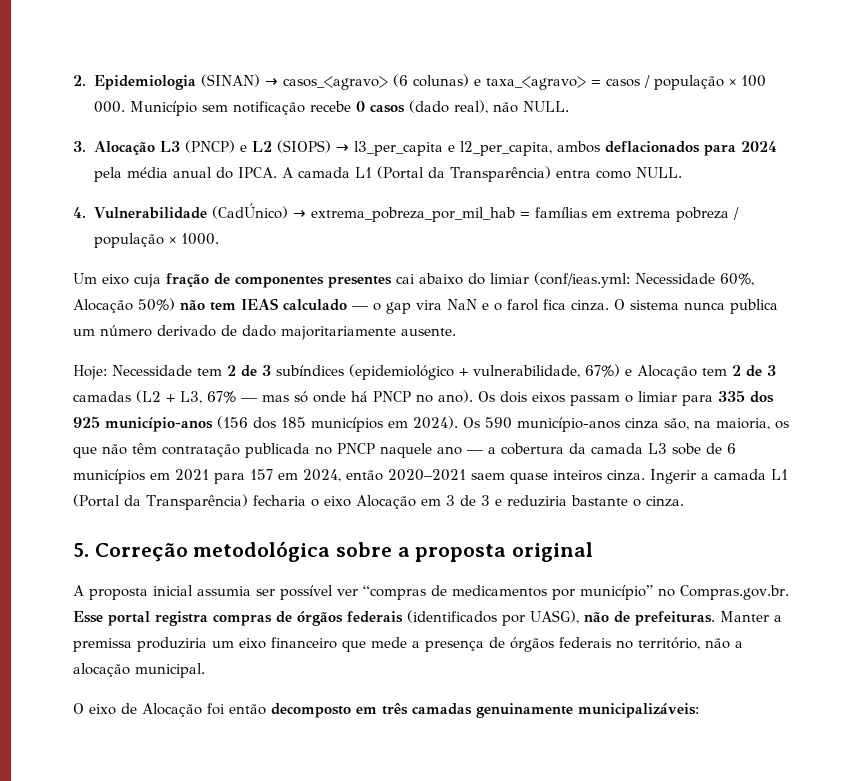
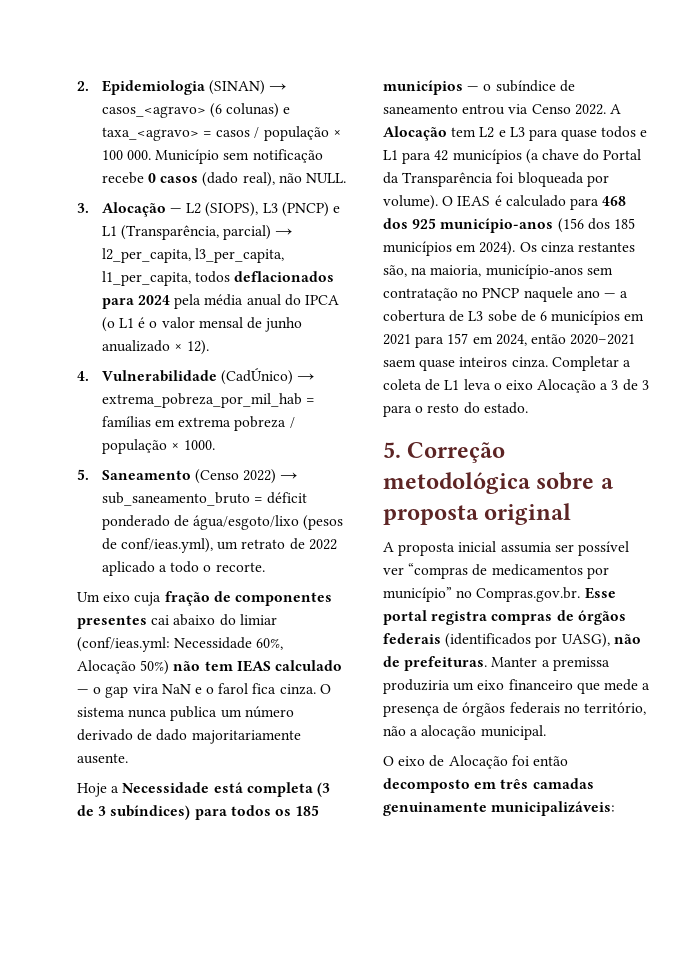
- 3. Alocação L3 (PNCP) e L2 (SIOPS) → l3_per_capita e l2_per_capita, ambos deflacionados para 2024 pela média anual do IPCA. A camada L1 (Portal da Transparência) entra como NULL.
+ 3. Alocação — L2 (SIOPS), L3 (PNCP) e L1 (Transparência, parcial) → l2_per_capita, l3_per_capita, l1_per_capita, todos deflacionados para 2024 pela média anual do IPCA (o L1 é o valor mensal de junho anualizado × 12).
+ 5. Saneamento (Censo 2022) → sub_saneamento_bruto = déficit ponderado de água/esgoto/lixo (pesos de conf/ieas.yml), um retrato de 2022 aplicado a todo o recorte.
- Hoje: Necessidade tem 2 de 3 subíndices (epidemiológico + vulnerabilidade, 67%) e Alocação tem 2 de 3 camadas (L2 + L3, 67% — mas só onde há PNCP no ano). Os dois eixos passam o limiar para 335 dos 925 município-anos (156 dos 185 municípios em 2024).
+ Hoje a Necessidade está completa (3 de 3 subíndices) para todos os 185 municípios — o subíndice de saneamento entrou via Censo 2022. A Alocação tem L2 e L3 para quase todos e L1 para 42 municípios (a chave do Portal da Transparência foi bloqueada por volume). O IEAS é calculado para 468 dos 925 município-anos (156 dos 185 municípios em 2024).
- Os 590 município-anos cinza são, na maioria, os que não têm contratação publicada no PNCP naquele ano — a cobertura da camada L3 sobe de 6 municípios em 2021 para 157 em 2024, então 2020–2021 saem quase inteiros cinza.
+ Os cinza restantes são, na maioria, município-anos sem contratação no PNCP naquele ano — a cobertura de L3 sobe de 6 municípios em 2021 para 157 em 2024, então 2020–2021 saem quase inteiros cinza.
- Ingerir a camada L1 (Portal da Transparência) fecharia o eixo Alocação em 3 de 3 e reduziria bastante o cinza.
+ Completar a coleta de L1 leva o eixo Alocação a 3 de 3 para o resto do estado.

